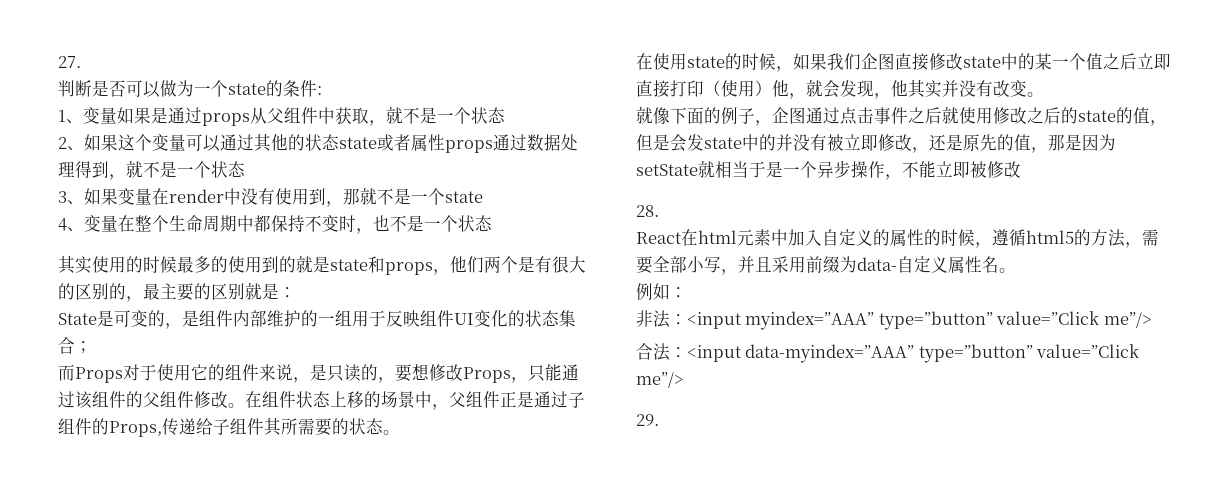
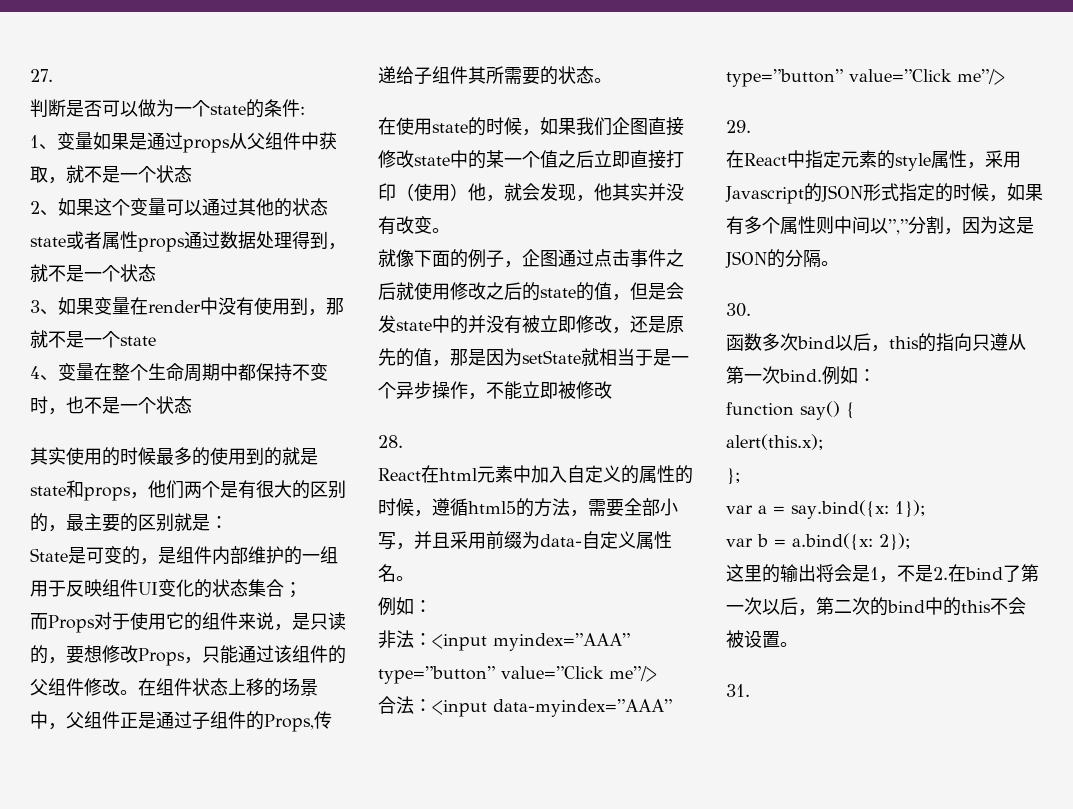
+ 在React中指定元素的style属性，采用Javascript的JSON形式指定的时候，如果有多个属性则中间以”,”分割，因为这是JSON的分隔。
+ 30.
+ 函数多次bind以后，this的指向只遵从第一次bind.例如：
+ function say() {
+ alert(this.x);
+ };
+ var a = say.bind({x: 1});
+ var b = a.bind({x: 2});
+ 这里的输出将会是1，不是2.在bind了第一次以后，第二次的bind中的this不会被设置。
+ 31.

